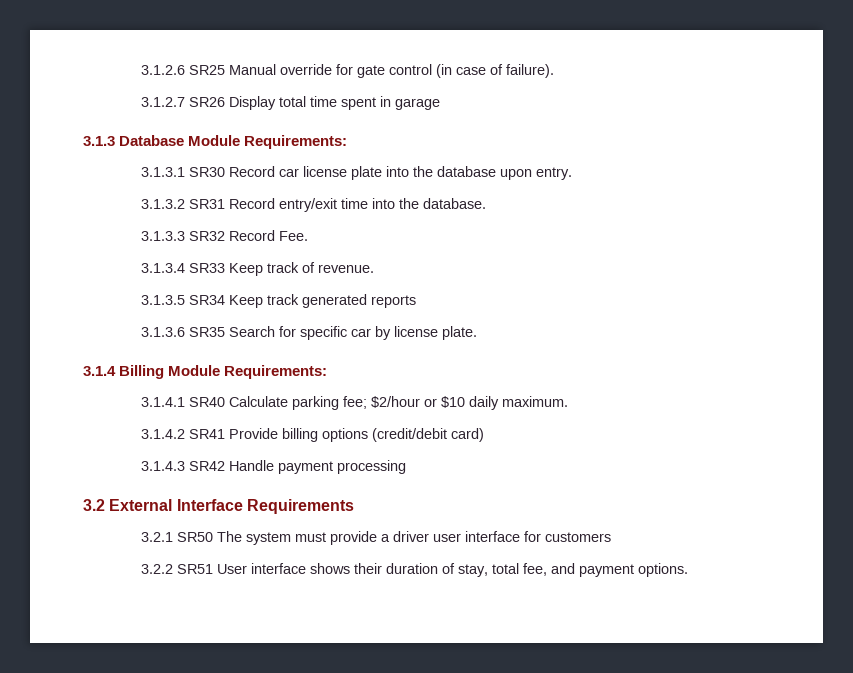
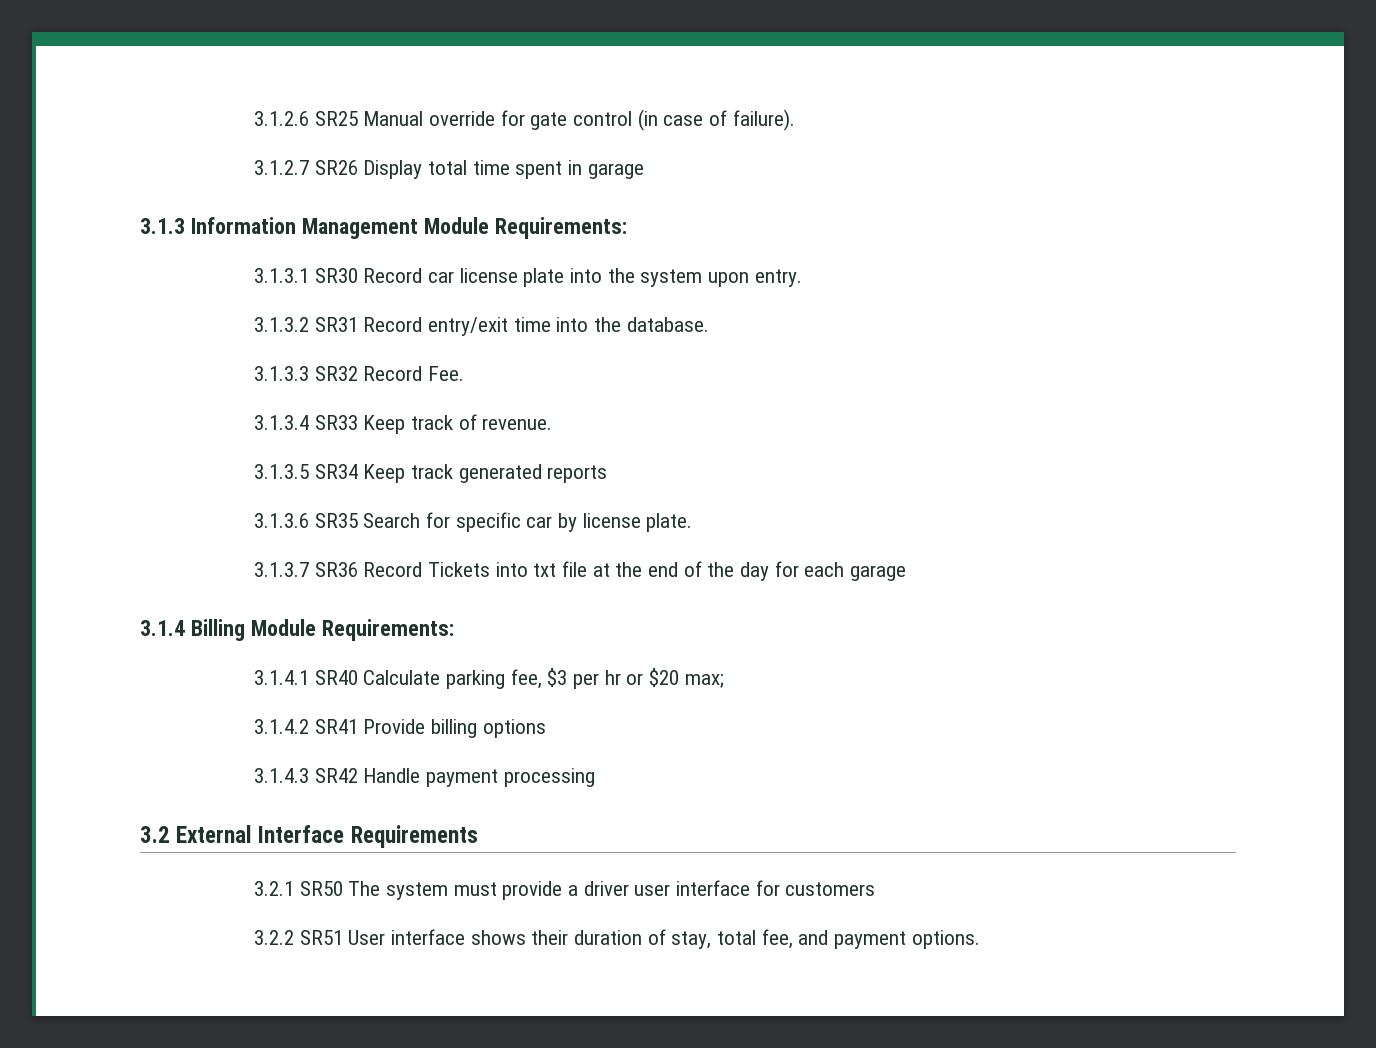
- 3.1.3 Database Module Requirements:
+ 3.1.3 Information Management Module Requirements:
- 3.1.3.1 SR30 Record car license plate into the database upon entry.
+ 3.1.3.1 SR30 Record car license plate into the system upon entry.
+ 3.1.3.7 SR36 Record Tickets into txt file at the end of the day for each garage
- 3.1.4.1 SR40 Calculate parking fee; $2/hour or $10 daily maximum.
+ 3.1.4.1 SR40 Calculate parking fee, $3 per hr or $20 max;
- 3.1.4.2 SR41 Provide billing options (credit/debit card)
+ 3.1.4.2 SR41 Provide billing options

